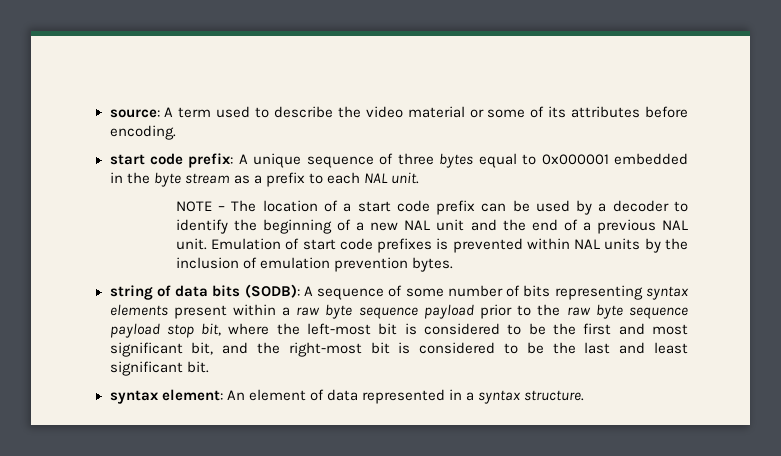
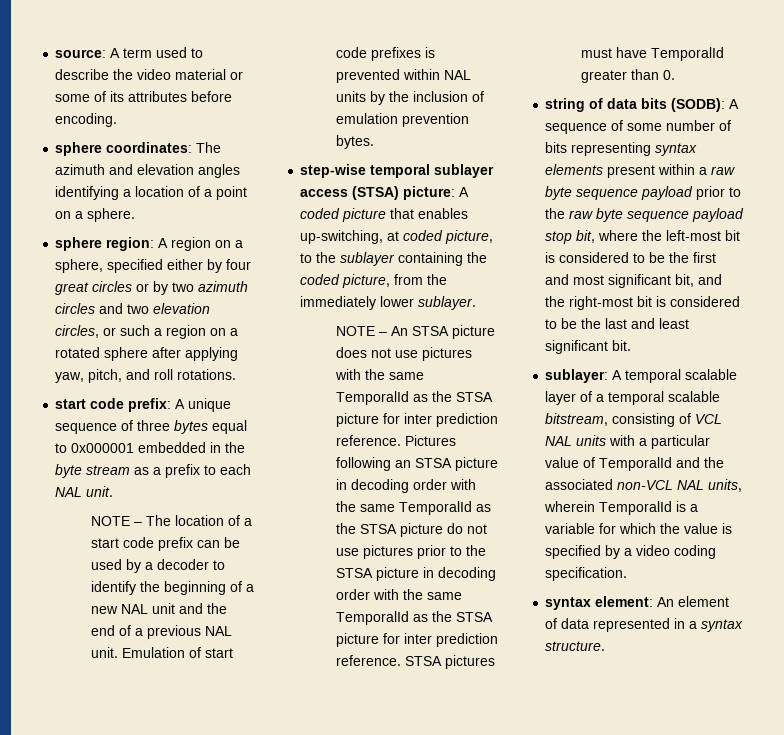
+ sphere coordinates: The azimuth and elevation angles identifying a location of a point on a sphere.
+ sphere region: A region on a sphere, specified either by four great circles or by two azimuth circles and two elevation circles, or such a region on a rotated sphere after applying yaw, pitch, and roll rotations.
+ step-wise temporal sublayer access (STSA) picture: A coded picture that enables up-switching, at coded picture, to the sublayer containing the coded picture, from the immediately lower sublayer.
+ NOTE – An STSA picture does not use pictures with the same TemporalId as the STSA picture for inter prediction reference. Pictures following an STSA picture in decoding order with the same TemporalId as the STSA picture do not use pictures prior to the STSA picture in decoding order with the same TemporalId as the STSA picture for inter prediction reference. STSA pictures must have TemporalId greater than 0.
+ sublayer: A temporal scalable layer of a temporal scalable bitstream, consisting of VCL NAL units with a particular value of TemporalId and the associated non-VCL NAL units, wherein TemporalId is a variable for which the value is specified by a video coding specification.

